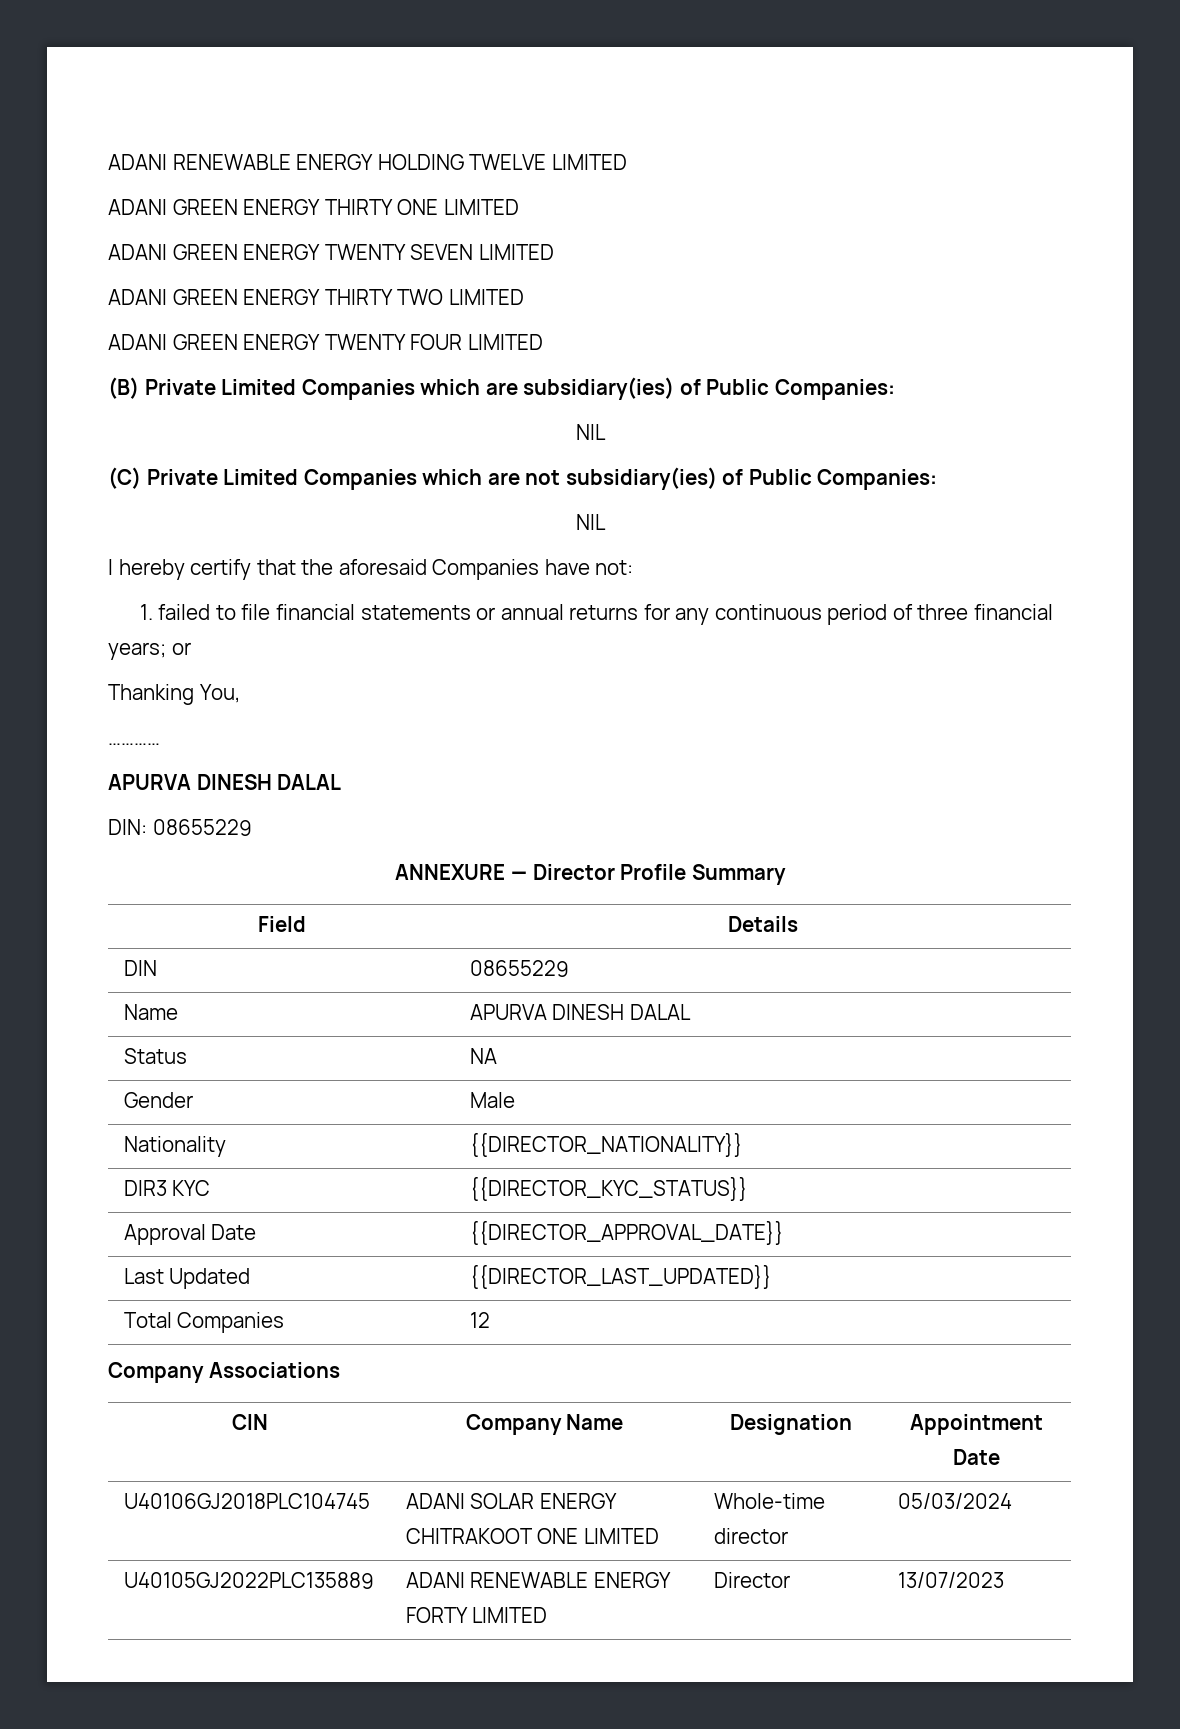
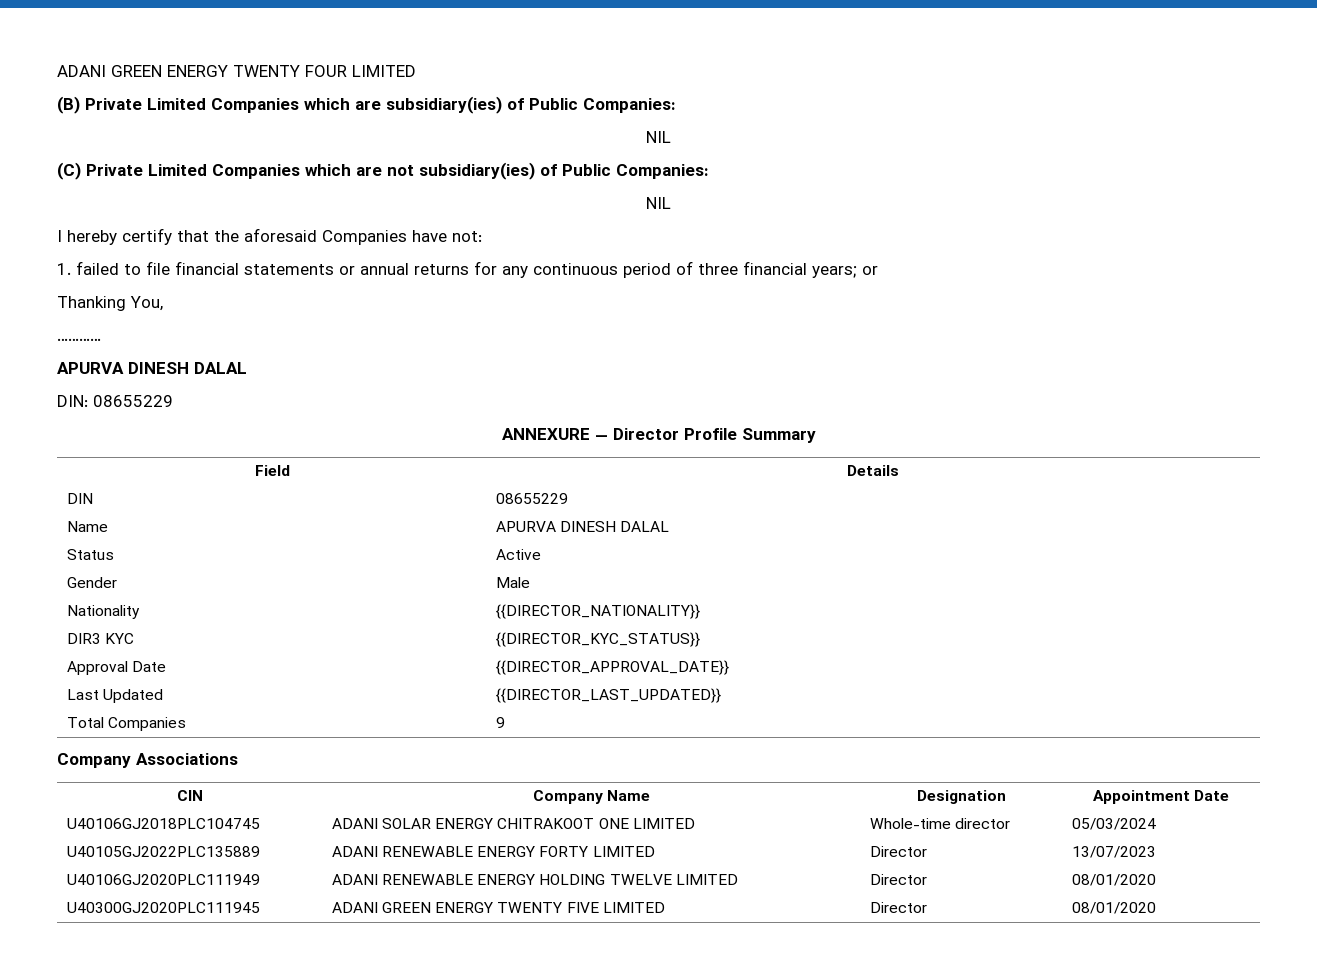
- ADANI RENEWABLE ENERGY HOLDING TWELVE LIMITED
- ADANI GREEN ENERGY THIRTY ONE LIMITED
- ADANI GREEN ENERGY TWENTY SEVEN LIMITED
- ADANI GREEN ENERGY THIRTY TWO LIMITED
- Status | NA
+ Status | Active
- Total Companies | 12
+ Total Companies | 9
+ U40106GJ2020PLC111949 | ADANI RENEWABLE ENERGY HOLDING TWELVE LIMITED | Director | 08/01/2020
+ U40300GJ2020PLC111945 | ADANI GREEN ENERGY TWENTY FIVE LIMITED | Director | 08/01/2020

